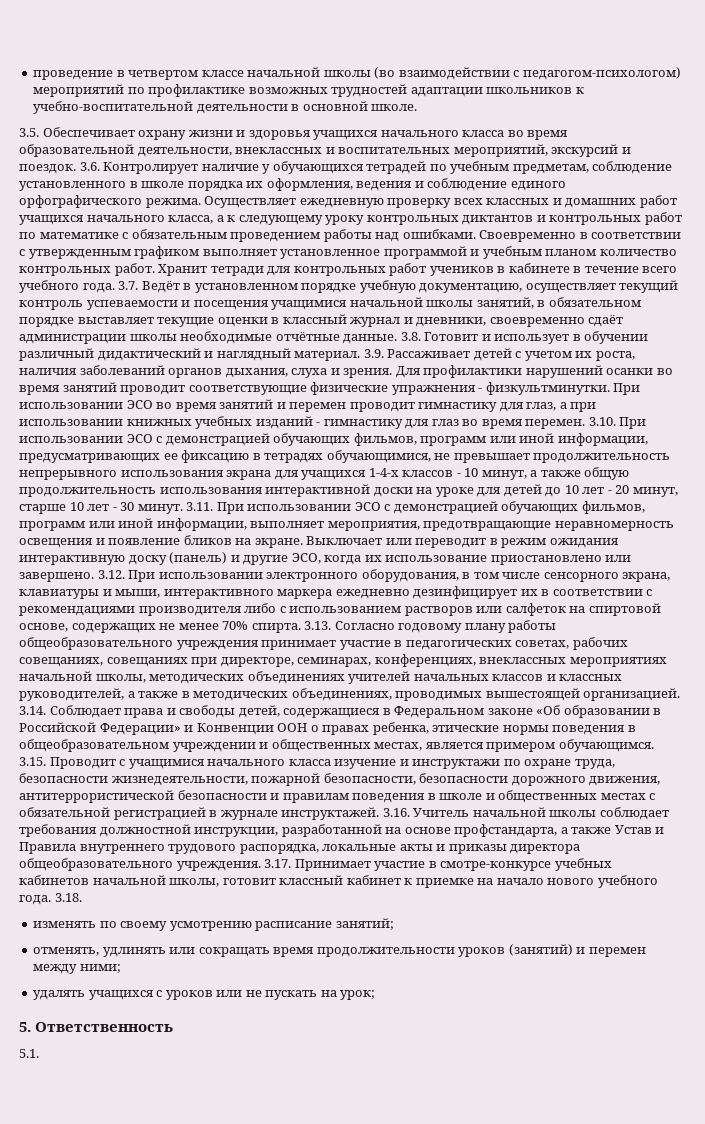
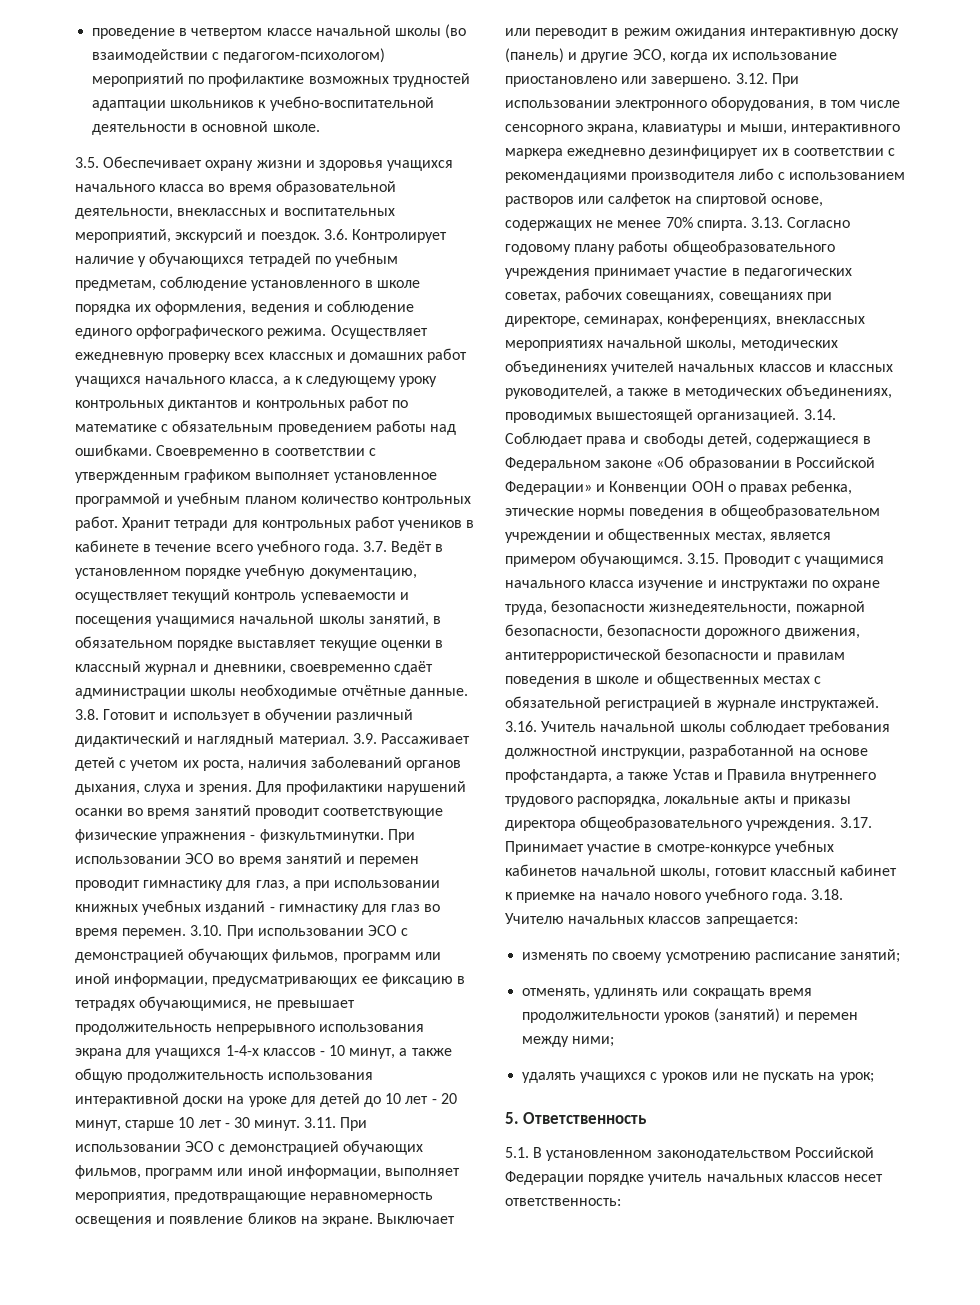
- 3.18.
+ 3.18. Учителю начальных классов запрещается:
- 5.1.
+ 5.1. В установленном законодательством Российской Федерации порядке учитель начальных классов несет ответственность:

